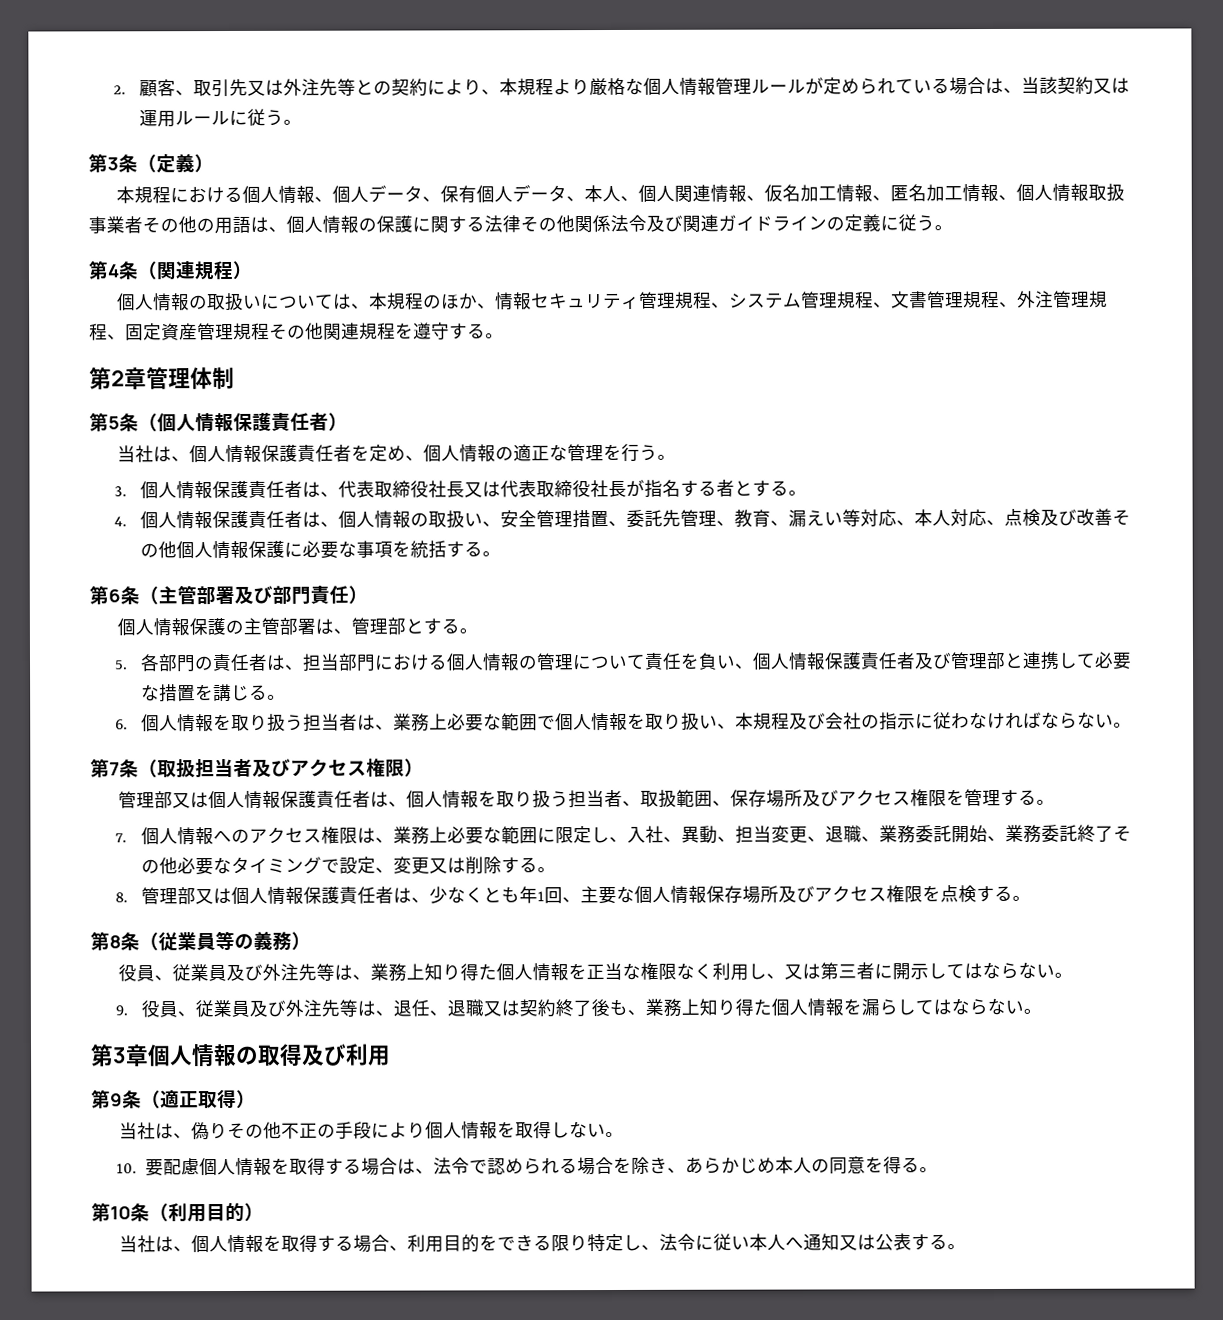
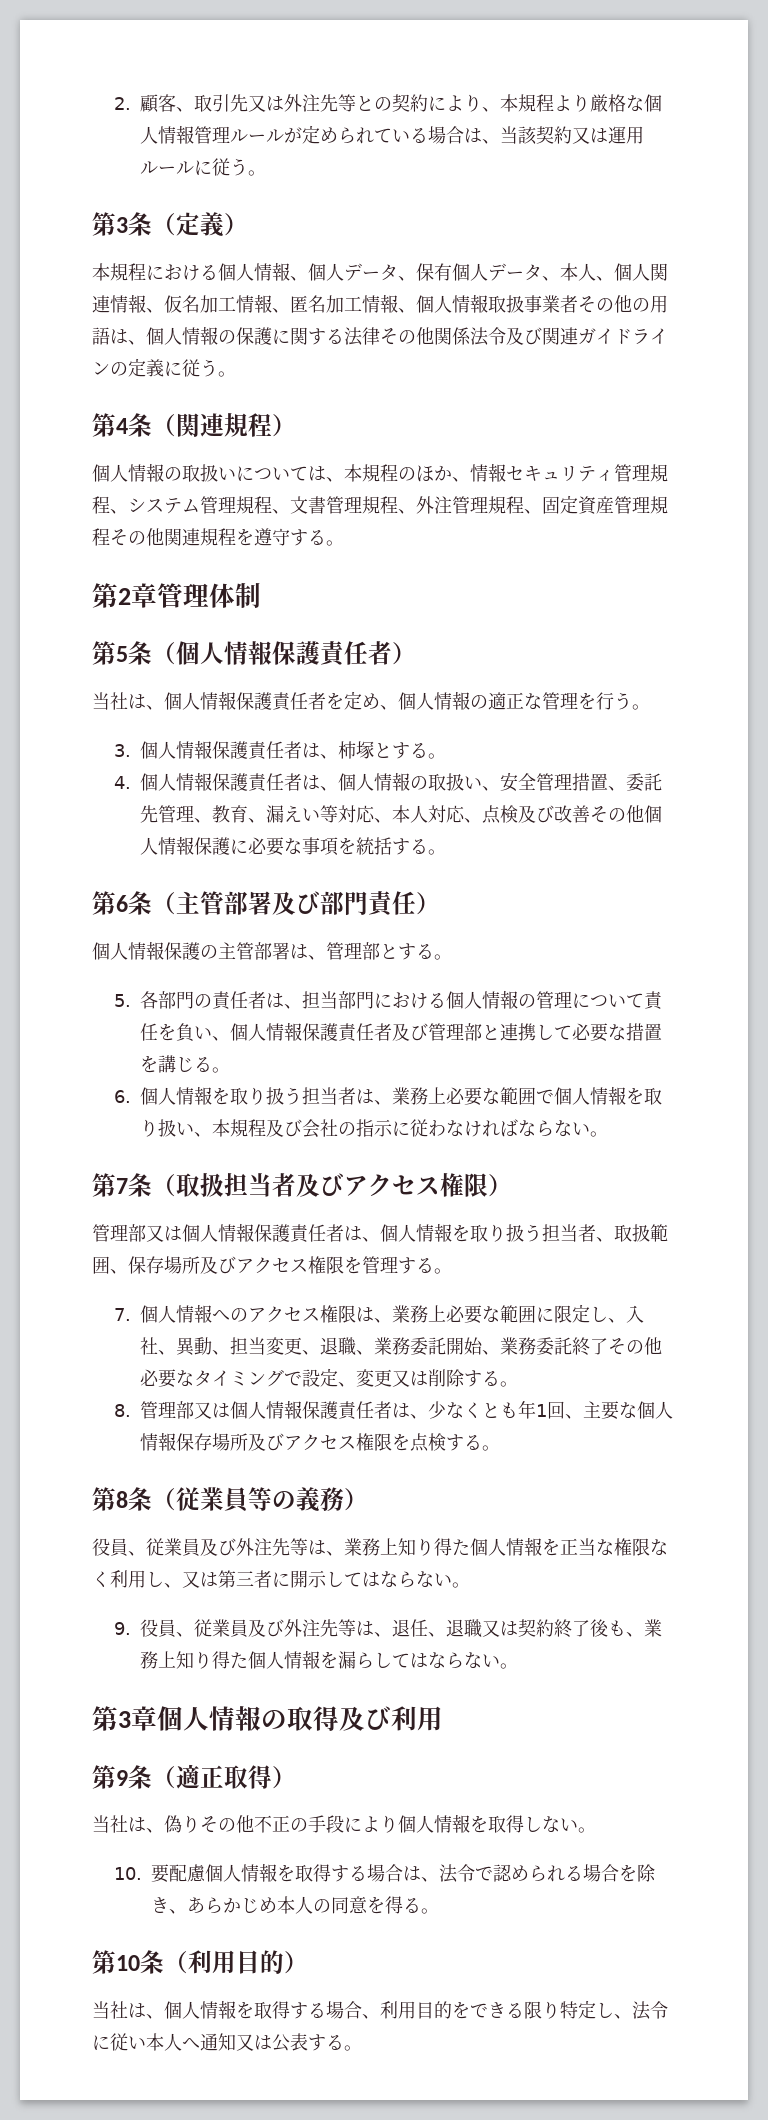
- 3.個人情報保護責任者は、代表取締役社長又は代表取締役社長が指名する者とする。
+ 3.個人情報保護責任者は、柿塚とする。

